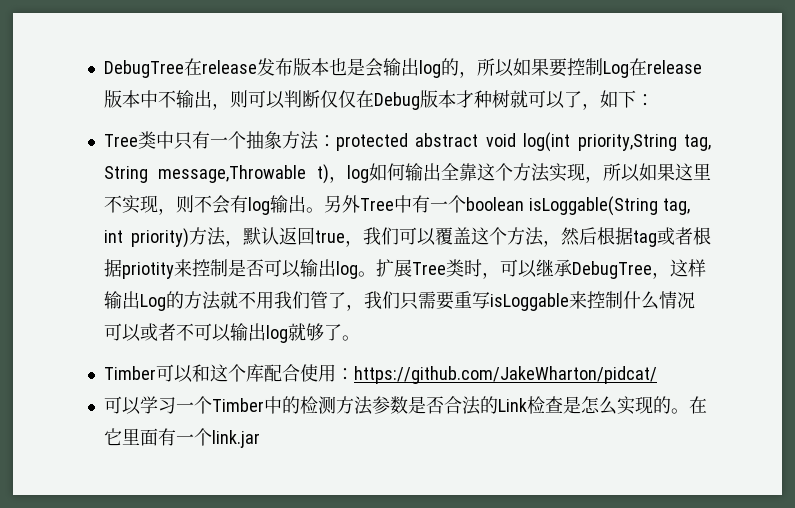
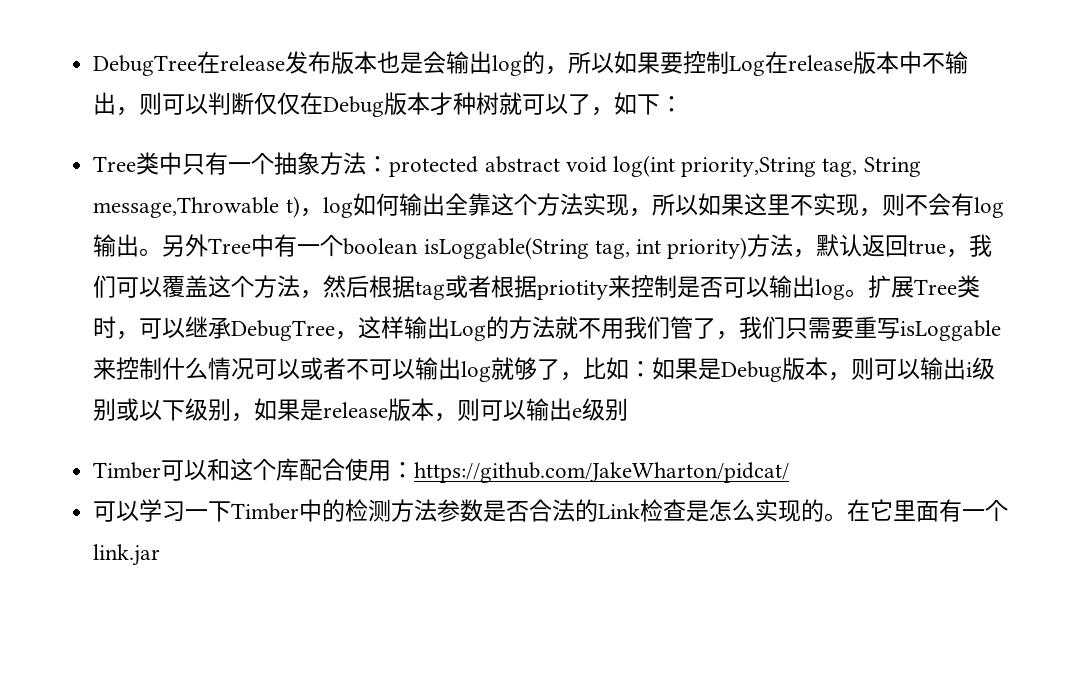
- 扩展Tree类时，可以继承DebugTree，这样输出Log的方法就不用我们管了，我们只需要重写isLoggable来控制什么情况可以或者不可以输出log就够了。
+ 扩展Tree类时，可以继承DebugTree，这样输出Log的方法就不用我们管了，我们只需要重写isLoggable来控制什么情况可以或者不可以输出log就够了，比如：如果是Debug版本，则可以输出i级别或以下级别，如果是release版本，则可以输出e级别
- 可以学习一个Timber中的检测方法参数是否合法的Link检查是怎么实现的。
+ 可以学习一下Timber中的检测方法参数是否合法的Link检查是怎么实现的。

